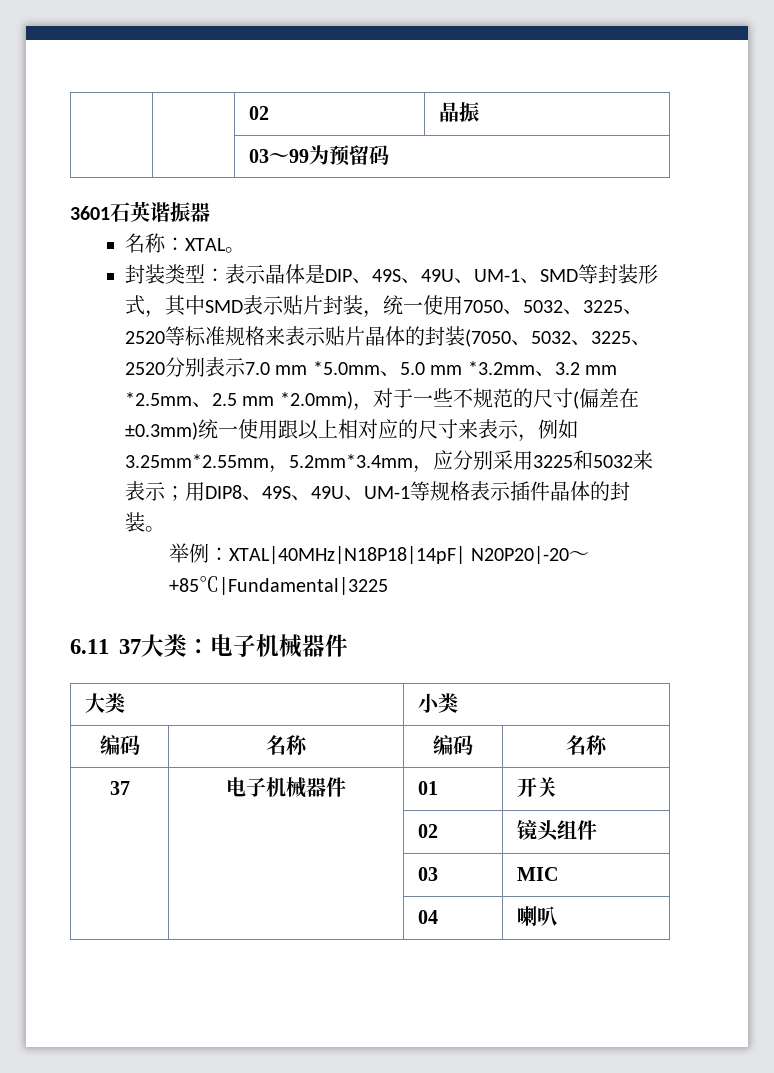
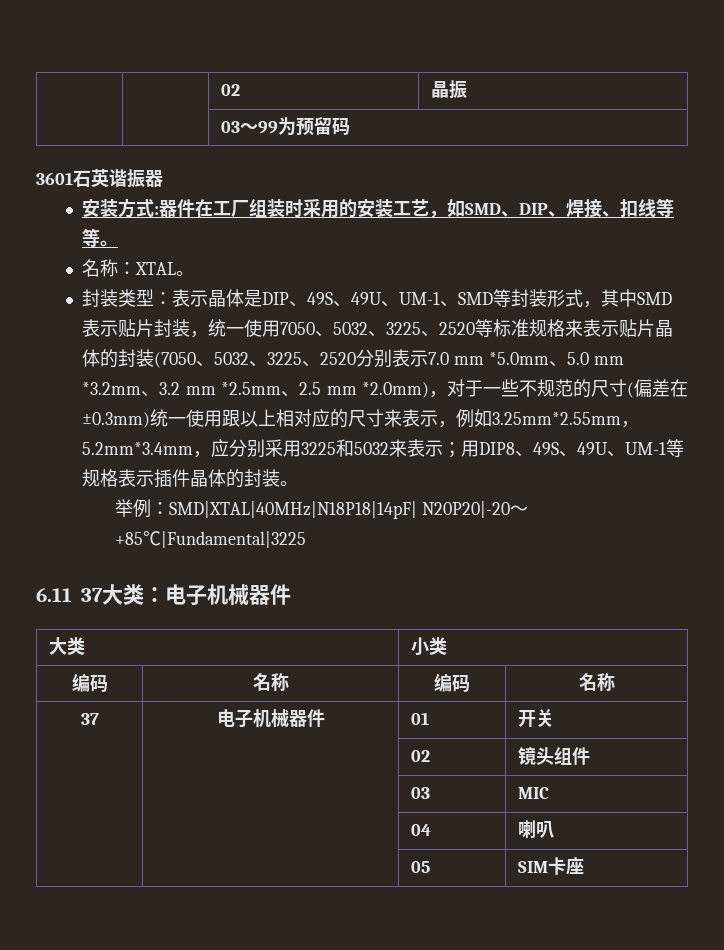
+ 安装方式:器件在工厂组装时采用的安装工艺，如SMD、DIP、焊接、扣线等等。
- 举例：XTAL|40MHz|N18P18|14pF| N20P20|-20～+85℃|Fundamental|3225
+ 举例：SMD|XTAL|40MHz|N18P18|14pF| N20P20|-20～+85℃|Fundamental|3225
+ | | 05 | SIM卡座

